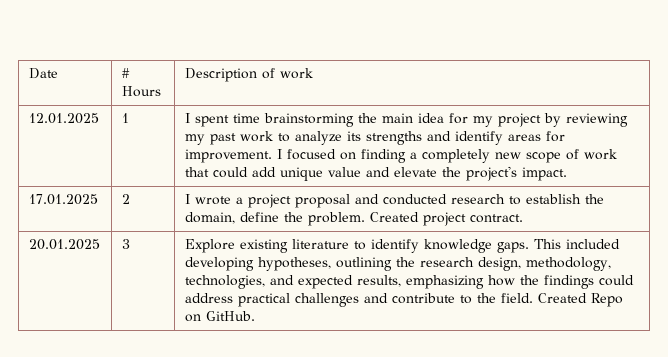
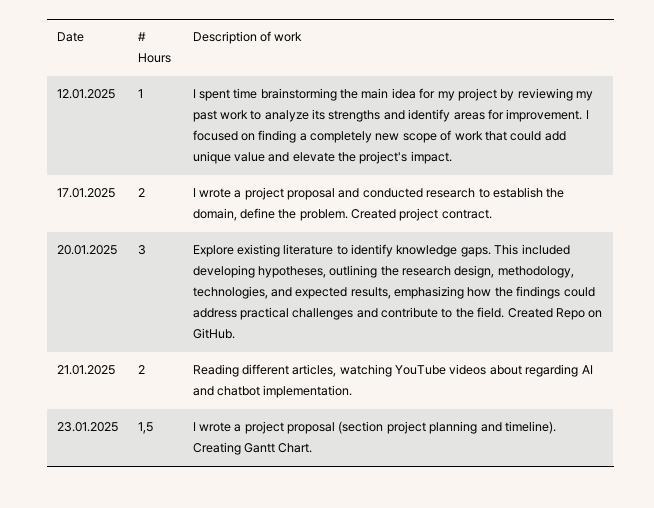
+ 21.01.2025 | 2 | Reading different articles, watching YouTube videos about regarding AI and chatbot implementation.
+ 23.01.2025 | 1,5 | I wrote a project proposal (section project planning and timeline). Creating Gantt Chart.

